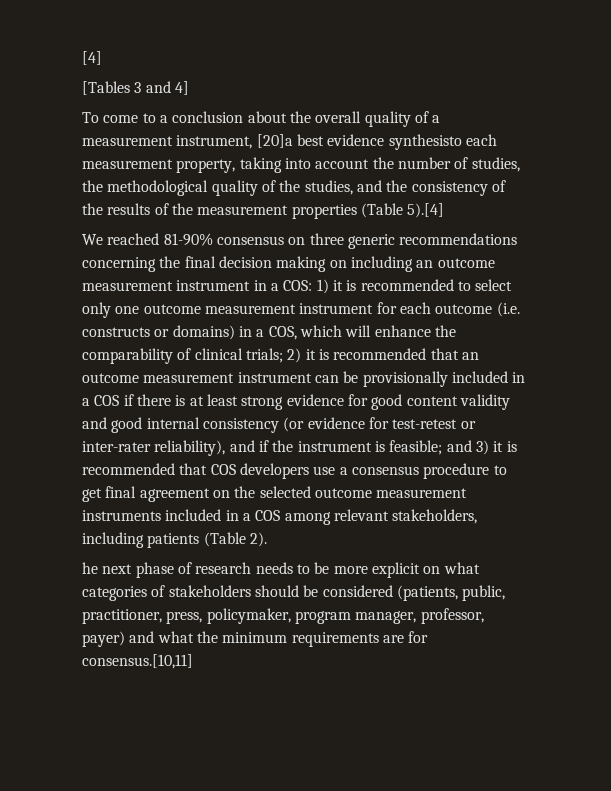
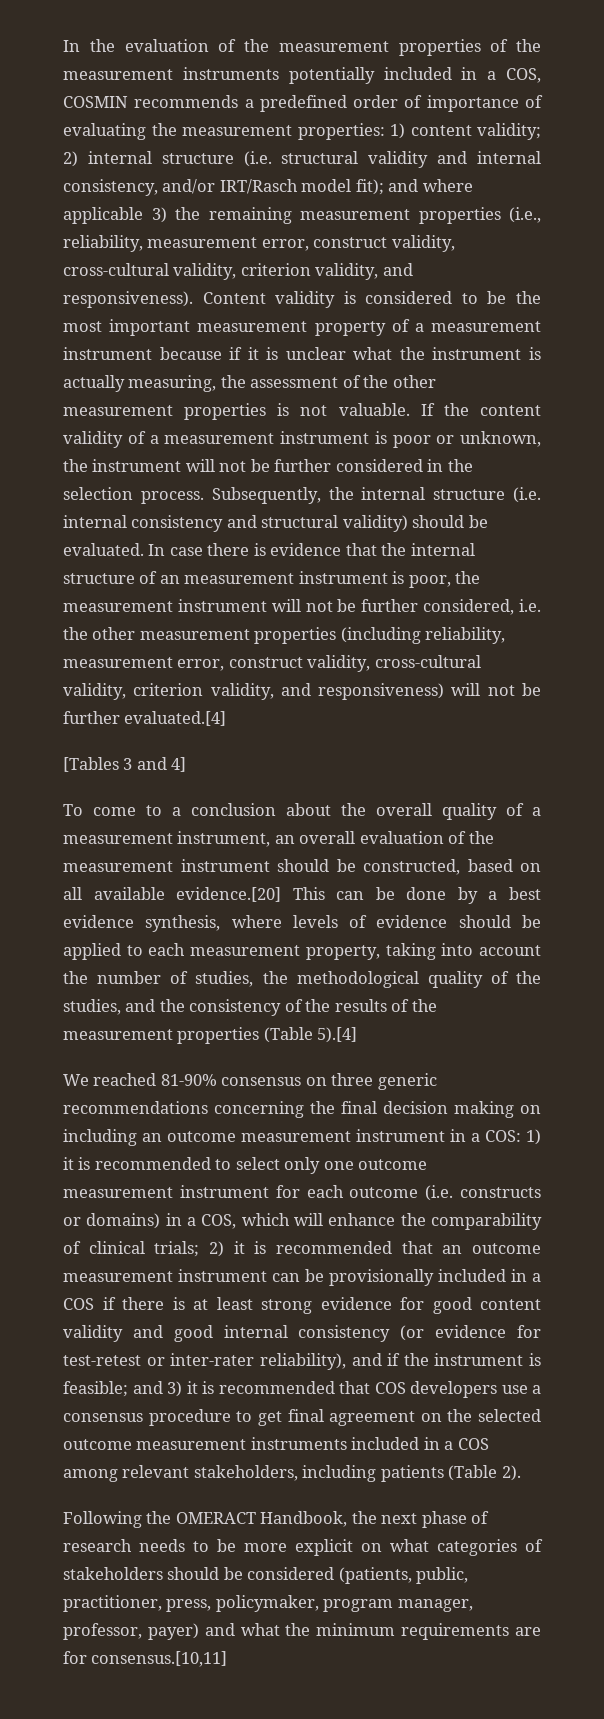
- [4]
+ In the evaluation of the measurement properties of the measurement instruments potentially included in a COS, COSMIN recommends a predefined order of importance of evaluating the measurement properties: 1) content validity; 2) internal structure (i.e. structural validity and internal consistency, and/or IRT/Rasch model fit); and where applicable 3) the remaining measurement properties (i.e., reliability, measurement error, construct validity, cross-cultural validity, criterion validity, and responsiveness). Content validity is considered to be the most important measurement property of a measurement instrument because if it is unclear what the instrument is actually measuring, the assessment of the other measurement properties is not valuable. If the content validity of a measurement instrument is poor or unknown, the instrument will not be further considered in the selection process. Subsequently, the internal structure (i.e. internal consistency and structural validity) should be evaluated. In case there is evidence that the internal structure of an measurement instrument is poor, the measurement instrument will not be further considered, i.e. the other measurement properties (including reliability, measurement error, construct validity, cross-cultural validity, criterion validity, and responsiveness) will not be further evaluated.[4]
- To come to a conclusion about the overall quality of a measurement instrument, [20]a best evidence synthesisto each measurement property, taking into account the number of studies, the methodological quality of the studies, and the consistency of the results of the measurement properties (Table 5).[4]
+ To come to a conclusion about the overall quality of a measurement instrument, an overall evaluation of the measurement instrument should be constructed, based on all available evidence.[20] This can be done by a best evidence synthesis, where levels of evidence should be applied to each measurement property, taking into account the number of studies, the methodological quality of the studies, and the consistency of the results of the measurement properties (Table 5).[4]
- he next phase of research needs to be more explicit on what categories of stakeholders should be considered (patients, public, practitioner, press, policymaker, program manager, professor, payer) and what the minimum requirements are for consensus.[10,11]
+ Following the OMERACT Handbook, the next phase of research needs to be more explicit on what categories of stakeholders should be considered (patients, public, practitioner, press, policymaker, program manager, professor, payer) and what the minimum requirements are for consensus.[10,11]

